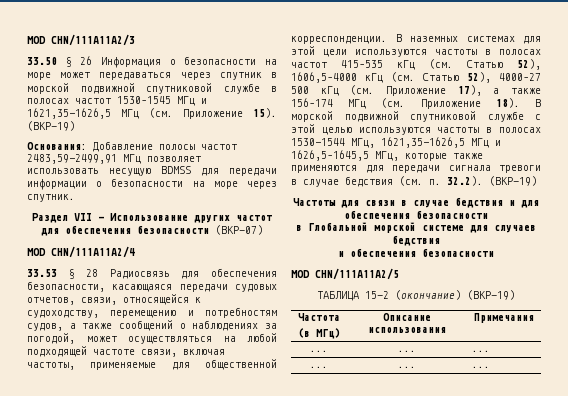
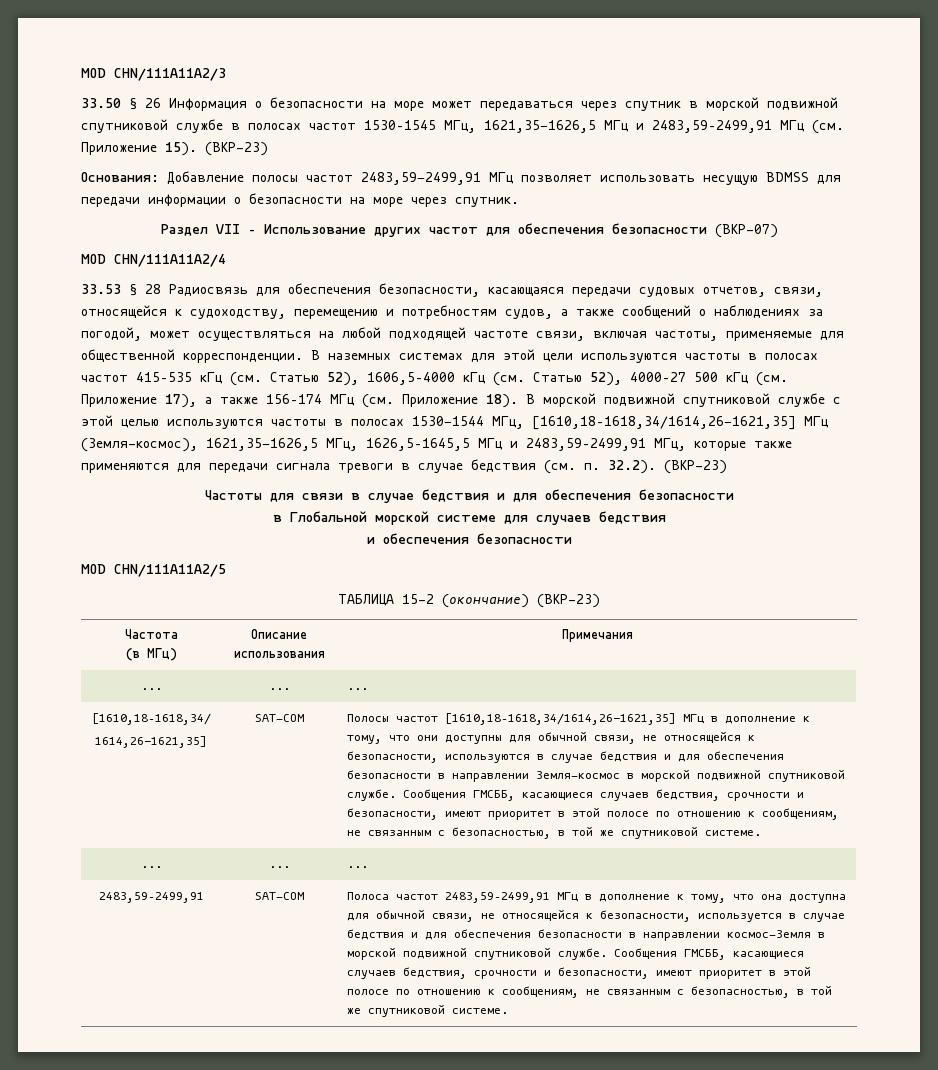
- 33.50 § 26 Информация о безопасности на море может передаваться через спутник в морской подвижной спутниковой службе в полосах частот 1530–1545 МГц и 1621,35−1626,5 МГц (см. Приложение 15). (ВКР-19)
+ 33.50 § 26 Информация о безопасности на море может передаваться через спутник в морской подвижной спутниковой службе в полосах частот 1530–1545 МГц, 1621,35−1626,5 МГц и 2483,59–2499,91 МГц (см. Приложение 15). (ВКР-23)
- В морской подвижной спутниковой службе с этой целью используются частоты в полосах 1530−1544 МГц, 1621,35−1626,5 МГц и 1626,5–1645,5 МГц, которые также применяются для передачи сигнала тревоги в случае бедствия (см. п. 32.2). (ВКР-19)
+ В морской подвижной спутниковой службе с этой целью используются частоты в полосах 1530−1544 МГц, [1610,18–1618,34/1614,26−1621,35] МГц (Земля-космос), 1621,35−1626,5 МГц, 1626,5–1645,5 МГц и 2483,59–2499,91 МГц, которые также применяются для передачи сигнала тревоги в случае бедствия (см. п. 32.2). (ВКР-23)
- ТАБЛИЦА 15-2 (окончание) (ВКР-19)
+ ТАБЛИЦА 15-2 (окончание) (ВКР-23)
  Частота
  (в МГц) | Описание использования | Примечания
  ... | ... | ...
+ [1610,18–1618,34/
+ 1614,26−1621,35] | SAT-COM | Полосы частот [1610,18–1618,34/1614,26−1621,35] МГц в дополнение к тому, что они доступны для обычной связи, не относящейся к безопасности, используются в случае бедствия и для обеспечения безопасности в направлении Земля-космос в морской подвижной спутниковой службе. Сообщения ГМСББ, касающиеся случаев бедствия, срочности и безопасности, имеют приоритет в этой полосе по отношению к сообщениям, не связанным с безопасностью, в той же спутниковой системе.
  ... | ... | ...
+ 2483,59–2499,91 | SAT-COM | Полоса частот 2483,59–2499,91 МГц в дополнение к тому, что она доступна для обычной связи, не относящейся к безопасности, используется в случае бедствия и для обеспечения безопасности в направлении космос-Земля в морской подвижной спутниковой службе. Сообщения ГМСББ, касающиеся случаев бедствия, срочности и безопасности, имеют приоритет в этой полосе по отношению к сообщениям, не связанным с безопасностью, в той же спутниковой системе.

